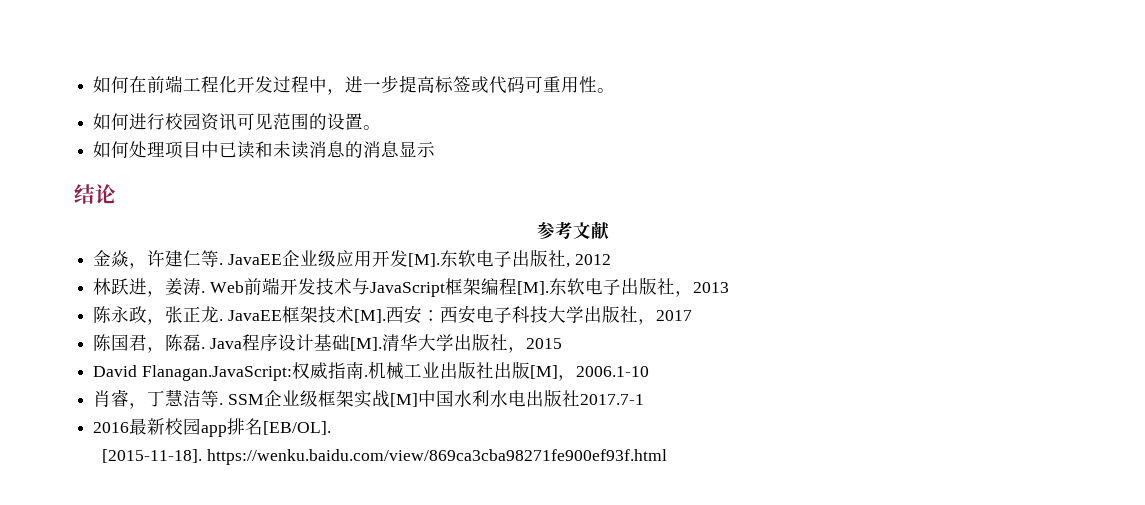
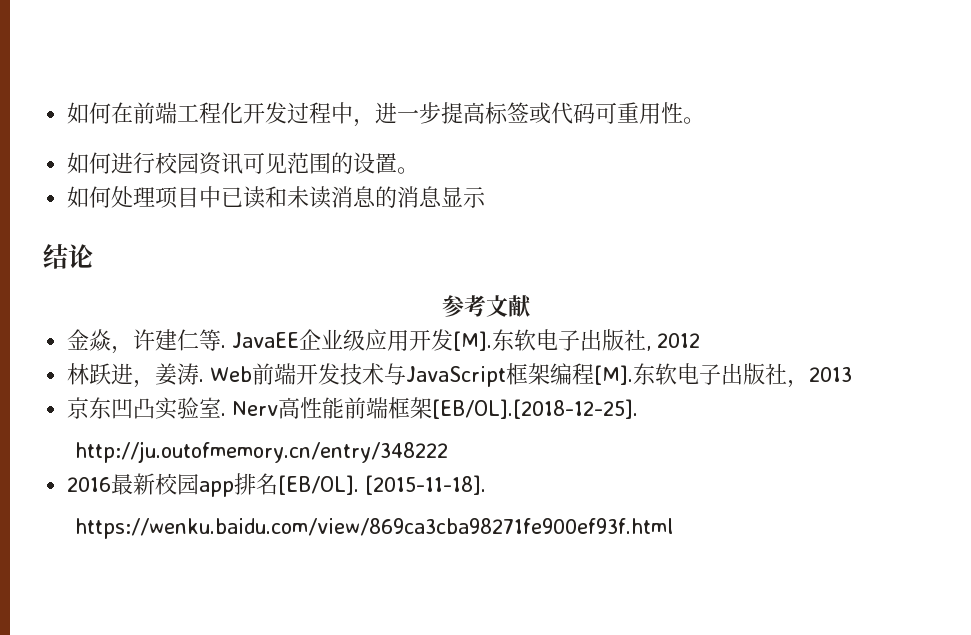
- 陈永政，张正龙. JavaEE框架技术[M].西安：西安电子科技大学出版社，2017
- 陈国君，陈磊. Java程序设计基础[M].清华大学出版社，2015
- David Flanagan.JavaScript:权威指南.机械工业出版社出版[M]，2006.1-10
- 肖睿，丁慧洁等. SSM企业级框架实战[M]中国水利水电出版社2017.7-1
+ 京东凹凸实验室. Nerv高性能前端框架[EB/OL].[2018-12-25].
+ http://ju.outofmemory.cn/entry/348222
- 2016最新校园app排名[EB/OL].
- [2015-11-18]. https://wenku.baidu.com/view/869ca3cba98271fe900ef93f.html
+ 2016最新校园app排名[EB/OL]. [2015-11-18].
+ https://wenku.baidu.com/view/869ca3cba98271fe900ef93f.html

